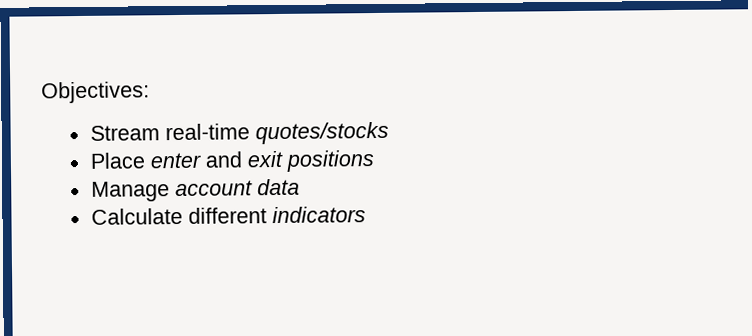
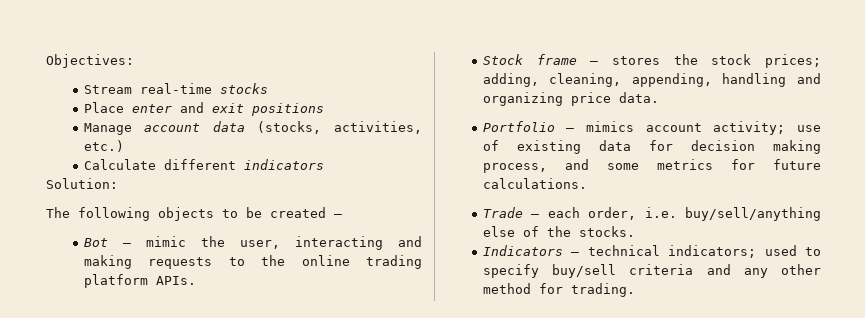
- Stream real-time quotes/stocks
+ Stream real-time stocks
- Manage account data
+ Manage account data (stocks, activities, etc.)
+ Solution:
+ The following objects to be created –
+ Bot – mimic the user, interacting and making requests to the online trading platform APIs.
+ Stock frame – stores the stock prices; adding, cleaning, appending, handling and organizing price data.
+ Portfolio – mimics account activity; use of existing data for decision making process, and some metrics for future calculations.
+ Trade – each order, i.e. buy/sell/anything else of the stocks.
+ Indicators – technical indicators; used to specify buy/sell criteria and any other method for trading.

